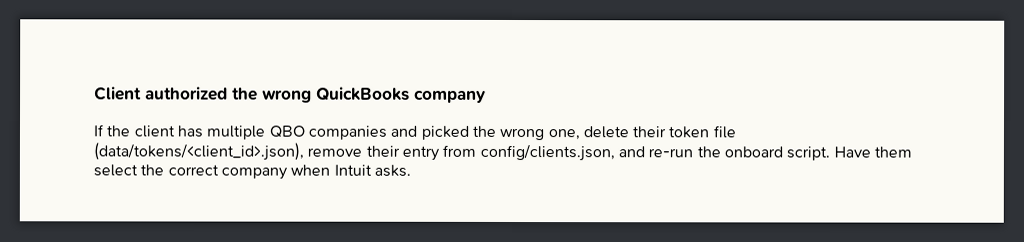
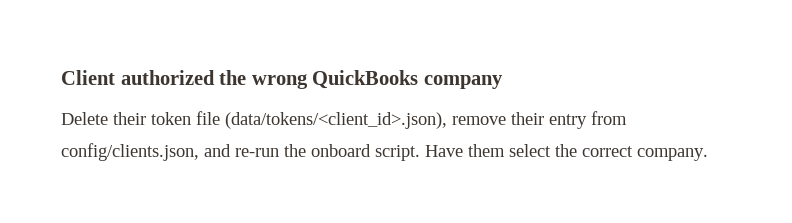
- If the client has multiple QBO companies and picked the wrong one, delete their token file (data/tokens/<client_id>.json), remove their entry from config/clients.json, and re-run the onboard script.
+ Delete their token file (data/tokens/<client_id>.json), remove their entry from config/clients.json, and re-run the onboard script.
- Have them select the correct company when Intuit asks.
+ Have them select the correct company.

